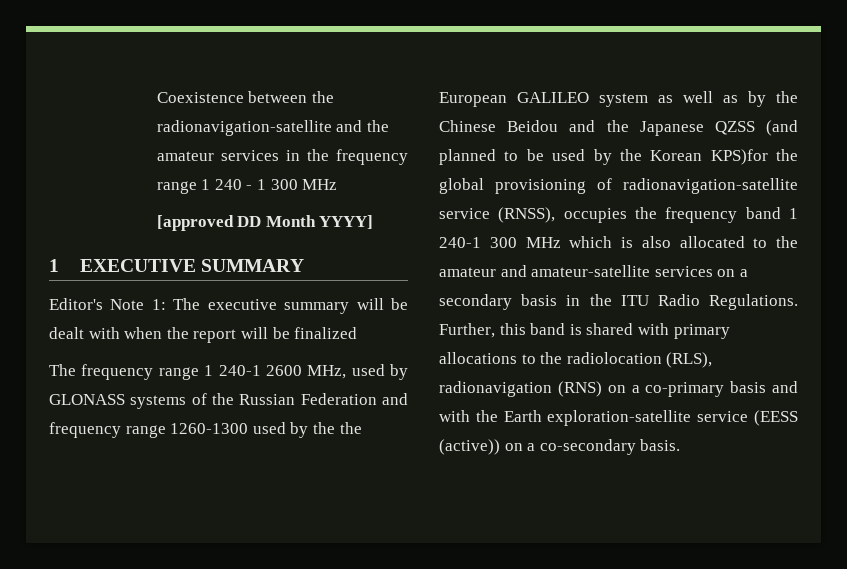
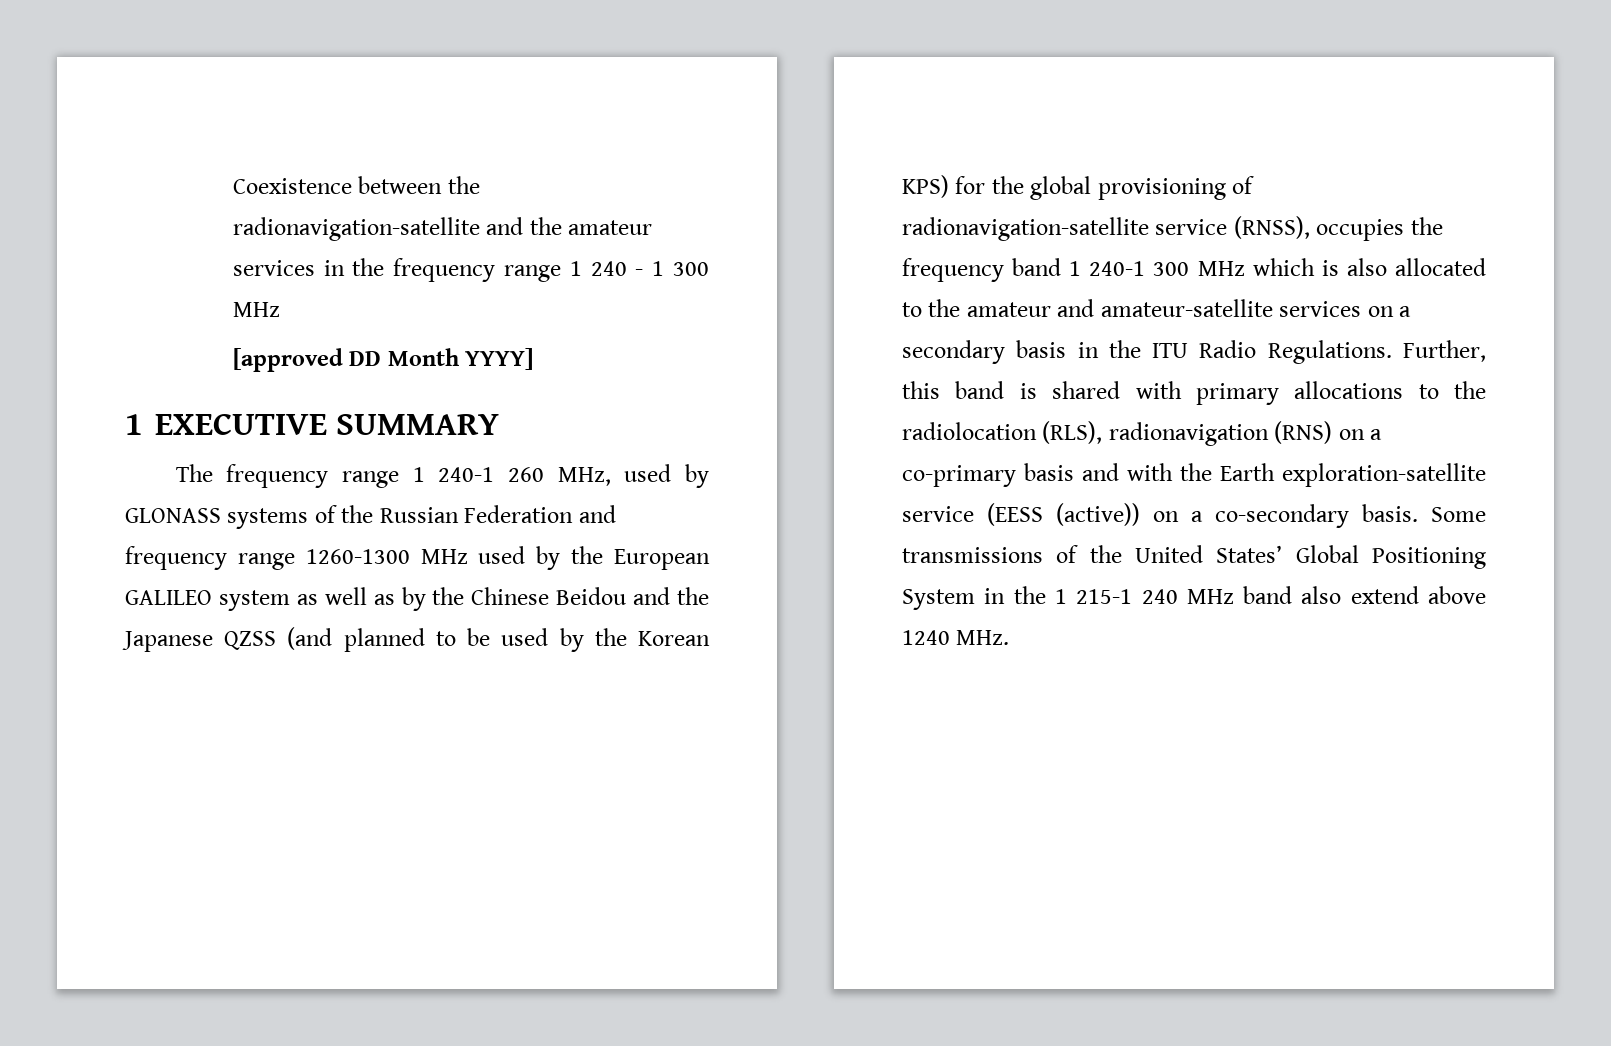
- Editor's Note 1: The executive summary will be dealt with when the report will be finalized
- The frequency range 1 240-1 2600 MHz, used by GLONASS systems of the Russian Federation and frequency range 1260-1300 used by the the European GALILEO system as well as by the Chinese Beidou and the Japanese QZSS (and planned to be used by the Korean KPS)for the global provisioning of radionavigation-satellite service (RNSS), occupies the frequency band 1 240-1 300 MHz which is also allocated to the amateur and amateur-satellite services on a secondary basis in the ITU Radio Regulations.
+ The frequency range 1 240-1 260 MHz, used by GLONASS systems of the Russian Federation and frequency range 1260-1300 MHz used by the European GALILEO system as well as by the Chinese Beidou and the Japanese QZSS (and planned to be used by the Korean KPS) for the global provisioning of radionavigation-satellite service (RNSS), occupies the frequency band 1 240-1 300 MHz which is also allocated to the amateur and amateur-satellite services on a secondary basis in the ITU Radio Regulations.
+ Some transmissions of the United States’ Global Positioning System in the 1 215-1 240 MHz band also extend above 1240 MHz.

